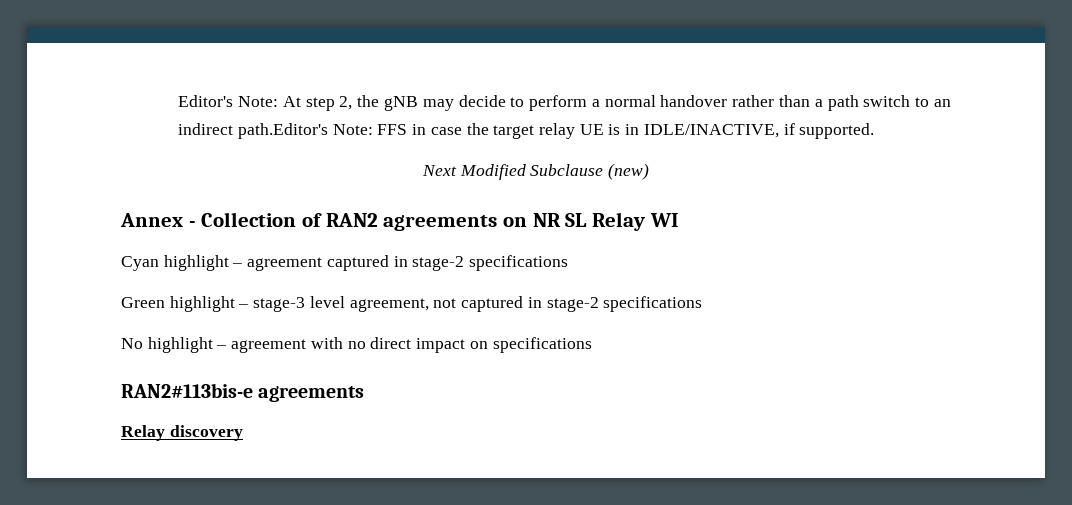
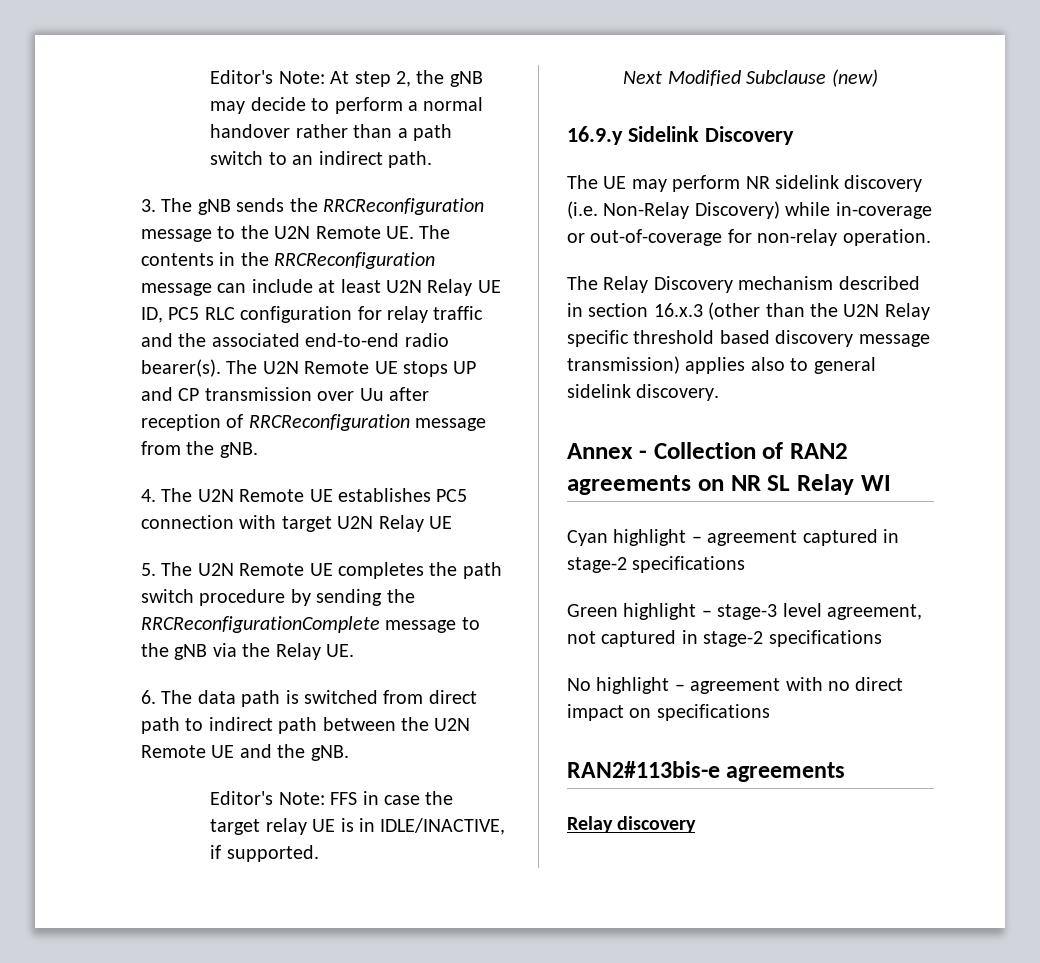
- Editor's Note: At step 2, the gNB may decide to perform a normal handover rather than a path switch to an indirect path.Editor's Note: FFS in case the target relay UE is in IDLE/INACTIVE, if supported.
+ Editor's Note: At step 2, the gNB may decide to perform a normal handover rather than a path switch to an indirect path.
+ 3. The gNB sends the RRCReconfiguration message to the U2N Remote UE. The contents in the RRCReconfiguration message can include at least U2N Relay UE ID, PC5 RLC configuration for relay traffic and the associated end-to-end radio bearer(s). The U2N Remote UE stops UP and CP transmission over Uu after reception of RRCReconfiguration message from the gNB.
+ 4. The U2N Remote UE establishes PC5 connection with target U2N Relay UE
+ 5. The U2N Remote UE completes the path switch procedure by sending the RRCReconfigurationComplete message to the gNB via the Relay UE.
+ 6. The data path is switched from direct path to indirect path between the U2N Remote UE and the gNB.
+ Editor's Note: FFS in case the target relay UE is in IDLE/INACTIVE, if supported.
+ 16.9.y Sidelink Discovery
+ The UE may perform NR sidelink discovery (i.e. Non-Relay Discovery) while in-coverage or out-of-coverage for non-relay operation.
+ The Relay Discovery mechanism described in section 16.x.3 (other than the U2N Relay specific threshold based discovery message transmission) applies also to general sidelink discovery.

